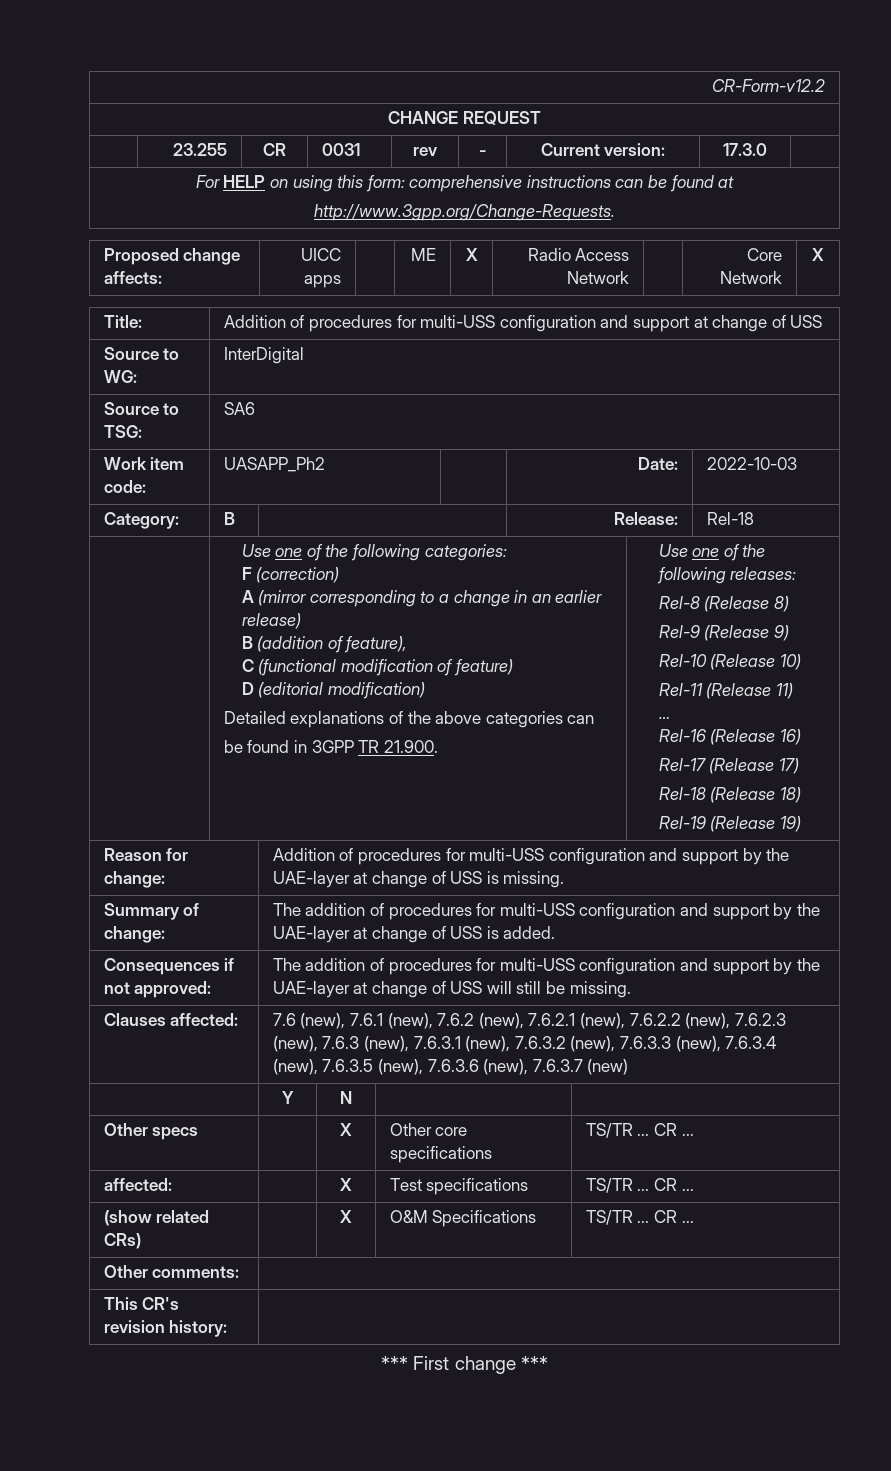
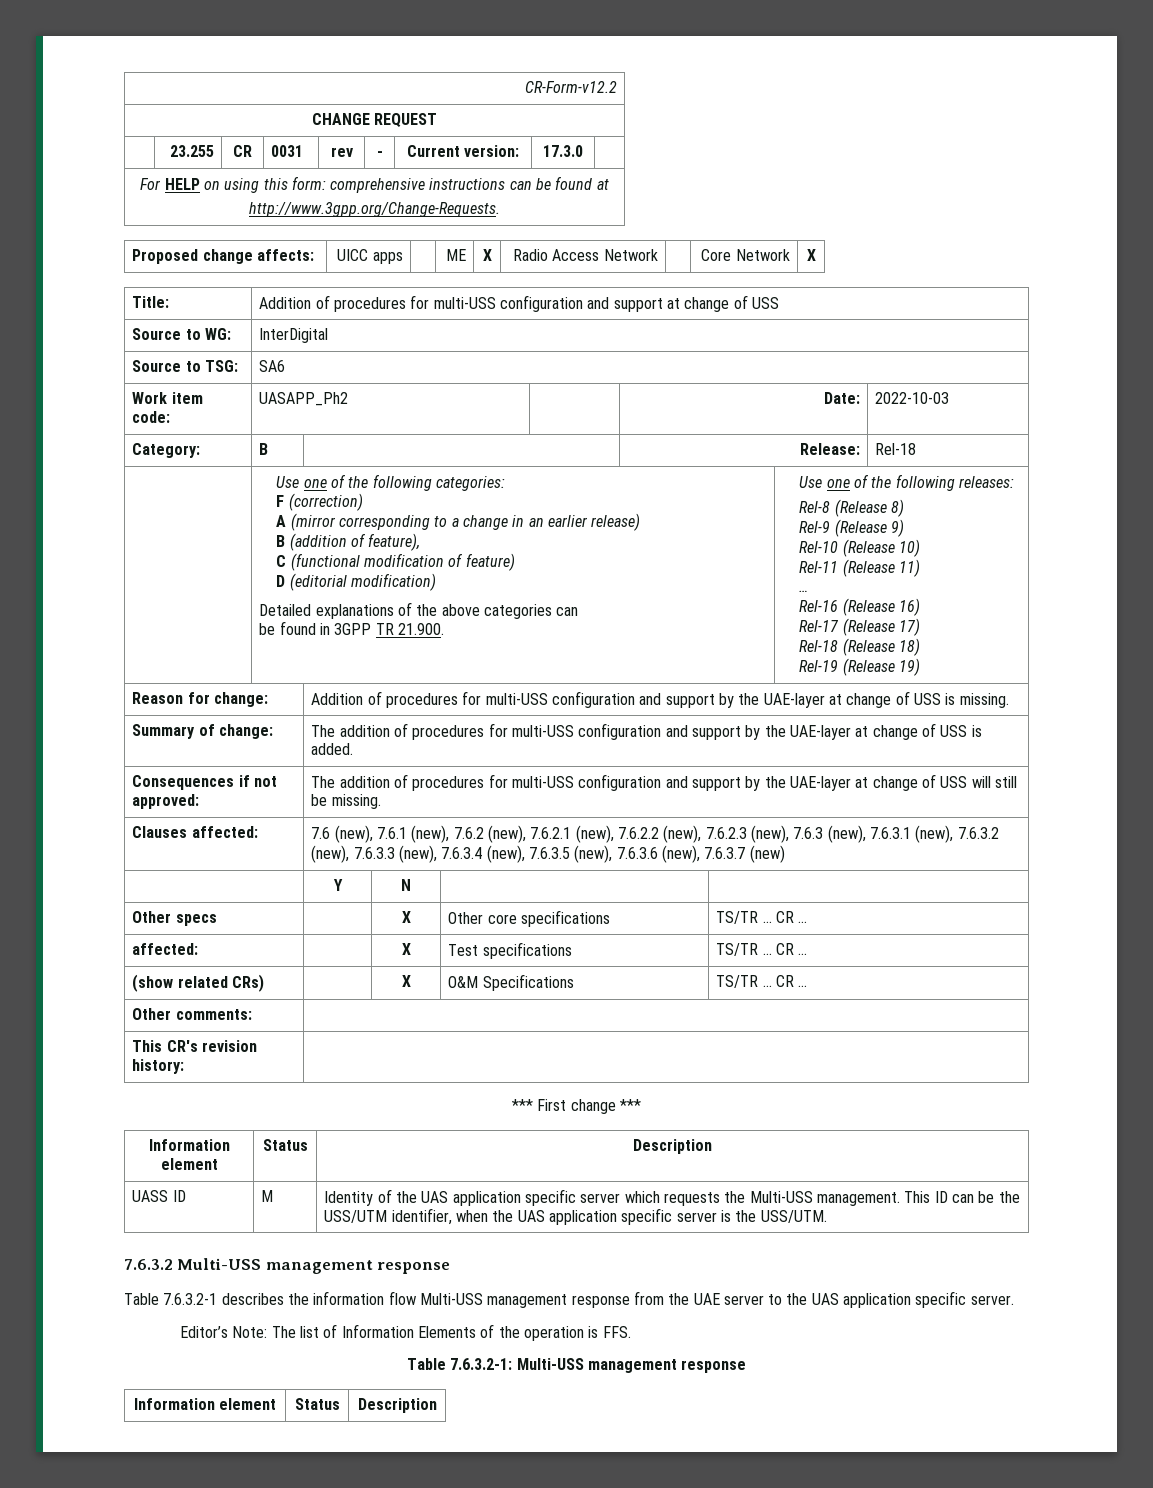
  *** First change ***
+ Information element | Status | Description
+ UASS ID | M | Identity of the UAS application specific server which requests the Multi-USS management. This ID can be the USS/UTM identifier, when the UAS application specific server is the USS/UTM.
+ 7.6.3.2 Multi-USS management response
+ Table 7.6.3.2-1 describes the information flow Multi-USS management response from the UAE server to the UAS application specific server.
+ Editor’s Note: The list of Information Elements of the operation is FFS.
+ Table 7.6.3.2-1: Multi-USS management response
+ Information element | Status | Description

